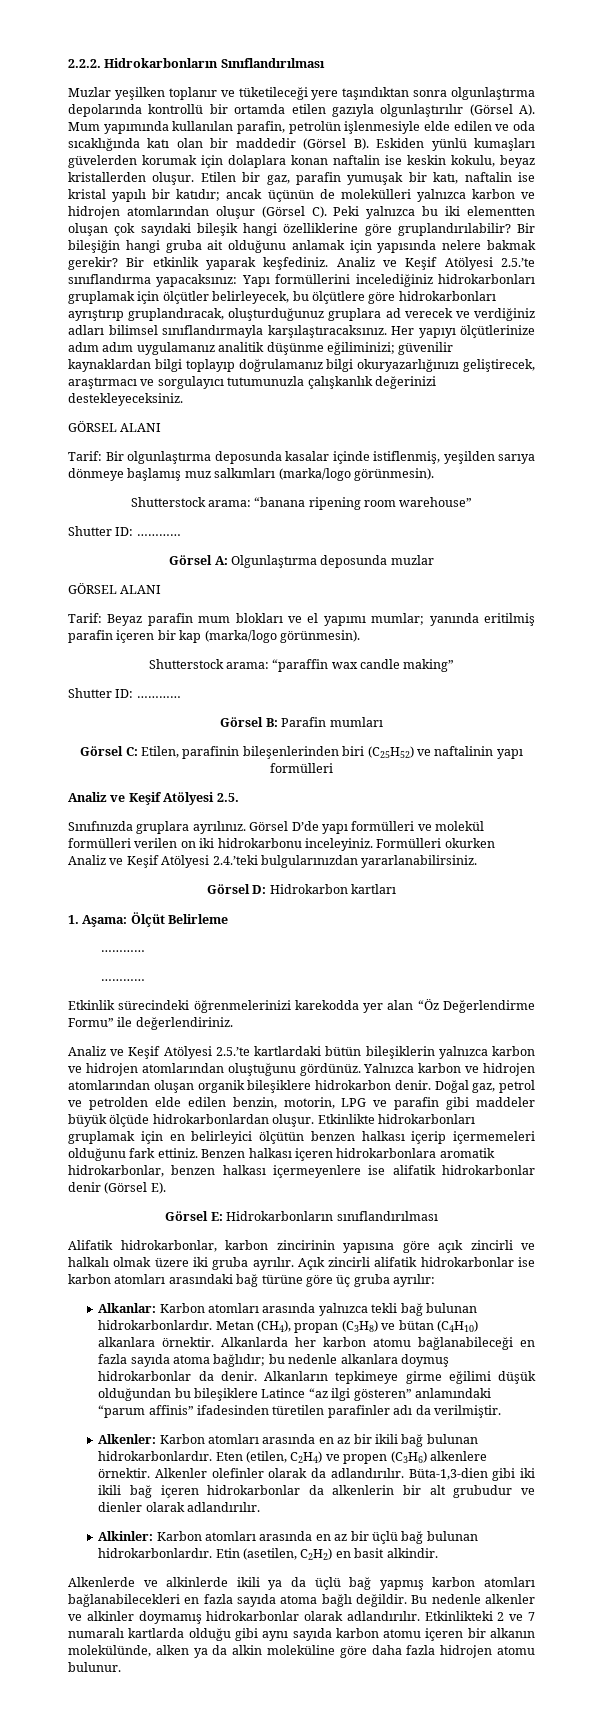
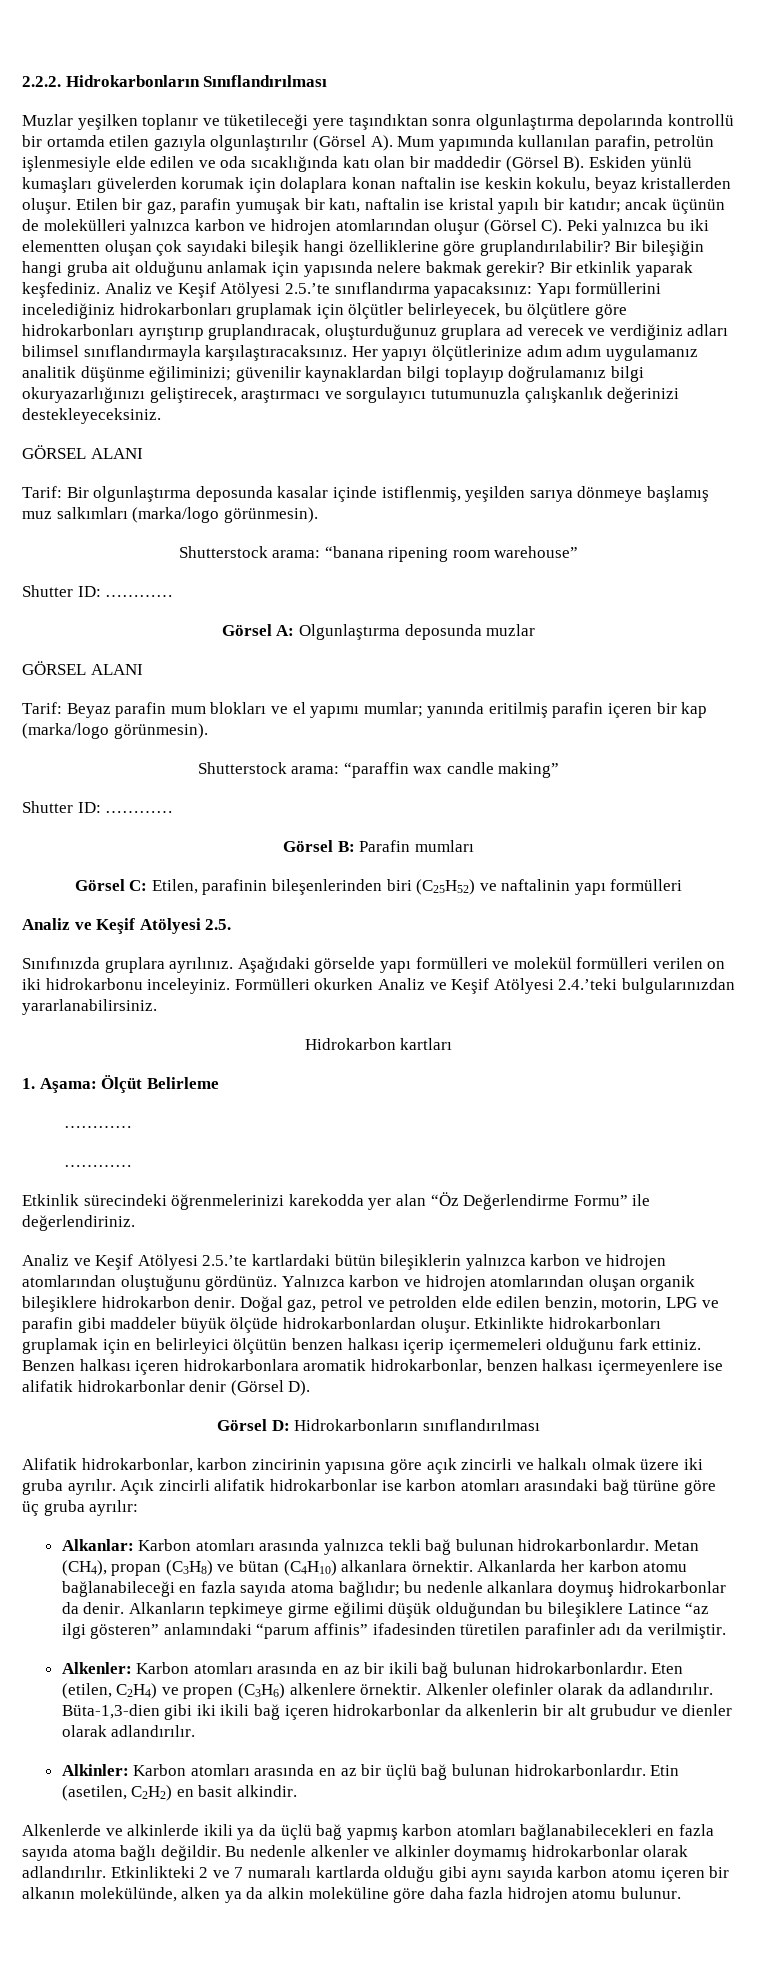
- Görsel D’de yapı formülleri ve molekül formülleri verilen on iki hidrokarbonu inceleyiniz.
+ Aşağıdaki görselde yapı formülleri ve molekül formülleri verilen on iki hidrokarbonu inceleyiniz.
- Görsel D: Hidrokarbon kartları
+ Hidrokarbon kartları
- Benzen halkası içeren hidrokarbonlara aromatik hidrokarbonlar, benzen halkası içermeyenlere ise alifatik hidrokarbonlar denir (Görsel E).
- Görsel E: Hidrokarbonların sınıflandırılması
+ Benzen halkası içeren hidrokarbonlara aromatik hidrokarbonlar, benzen halkası içermeyenlere ise alifatik hidrokarbonlar denir (Görsel D).
+ Görsel D: Hidrokarbonların sınıflandırılması

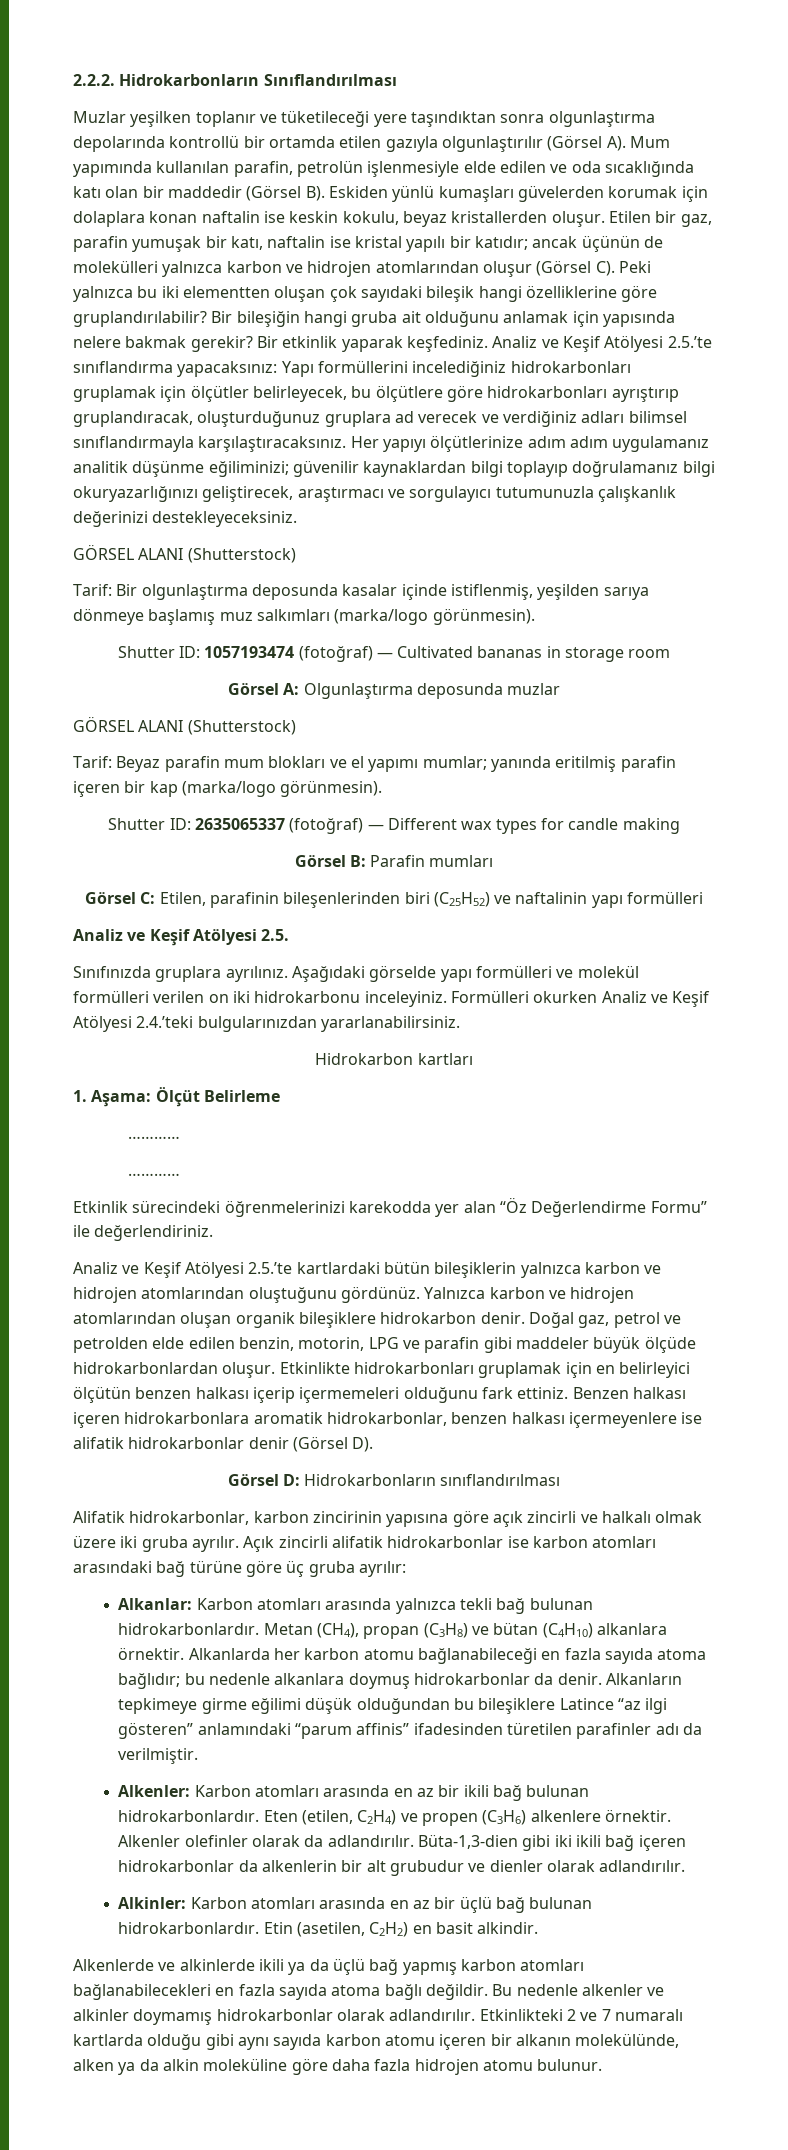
  Her yapıyı ölçütlerinize adım adım uygulamanız analitik düşünme eğiliminizi; güvenilir kaynaklardan bilgi toplayıp doğrulamanız bilgi okuryazarlığınızı geliştirecek, araştırmacı ve sorgulayıcı tutumunuzla çalışkanlık değerinizi destekleyeceksiniz.
- GÖRSEL ALANI
+ GÖRSEL ALANI (Shutterstock)
- Shutterstock arama: “banana ripening room warehouse”
- Shutter ID: …………
+ Shutter ID: 1057193474 (fotoğraf) — Cultivated bananas in storage room
  Görsel A: Olgunlaştırma deposunda muzlar
- GÖRSEL ALANI
+ GÖRSEL ALANI (Shutterstock)
- Shutterstock arama: “paraffin wax candle making”
- Shutter ID: …………
+ Shutter ID: 2635065337 (fotoğraf) — Different wax types for candle making

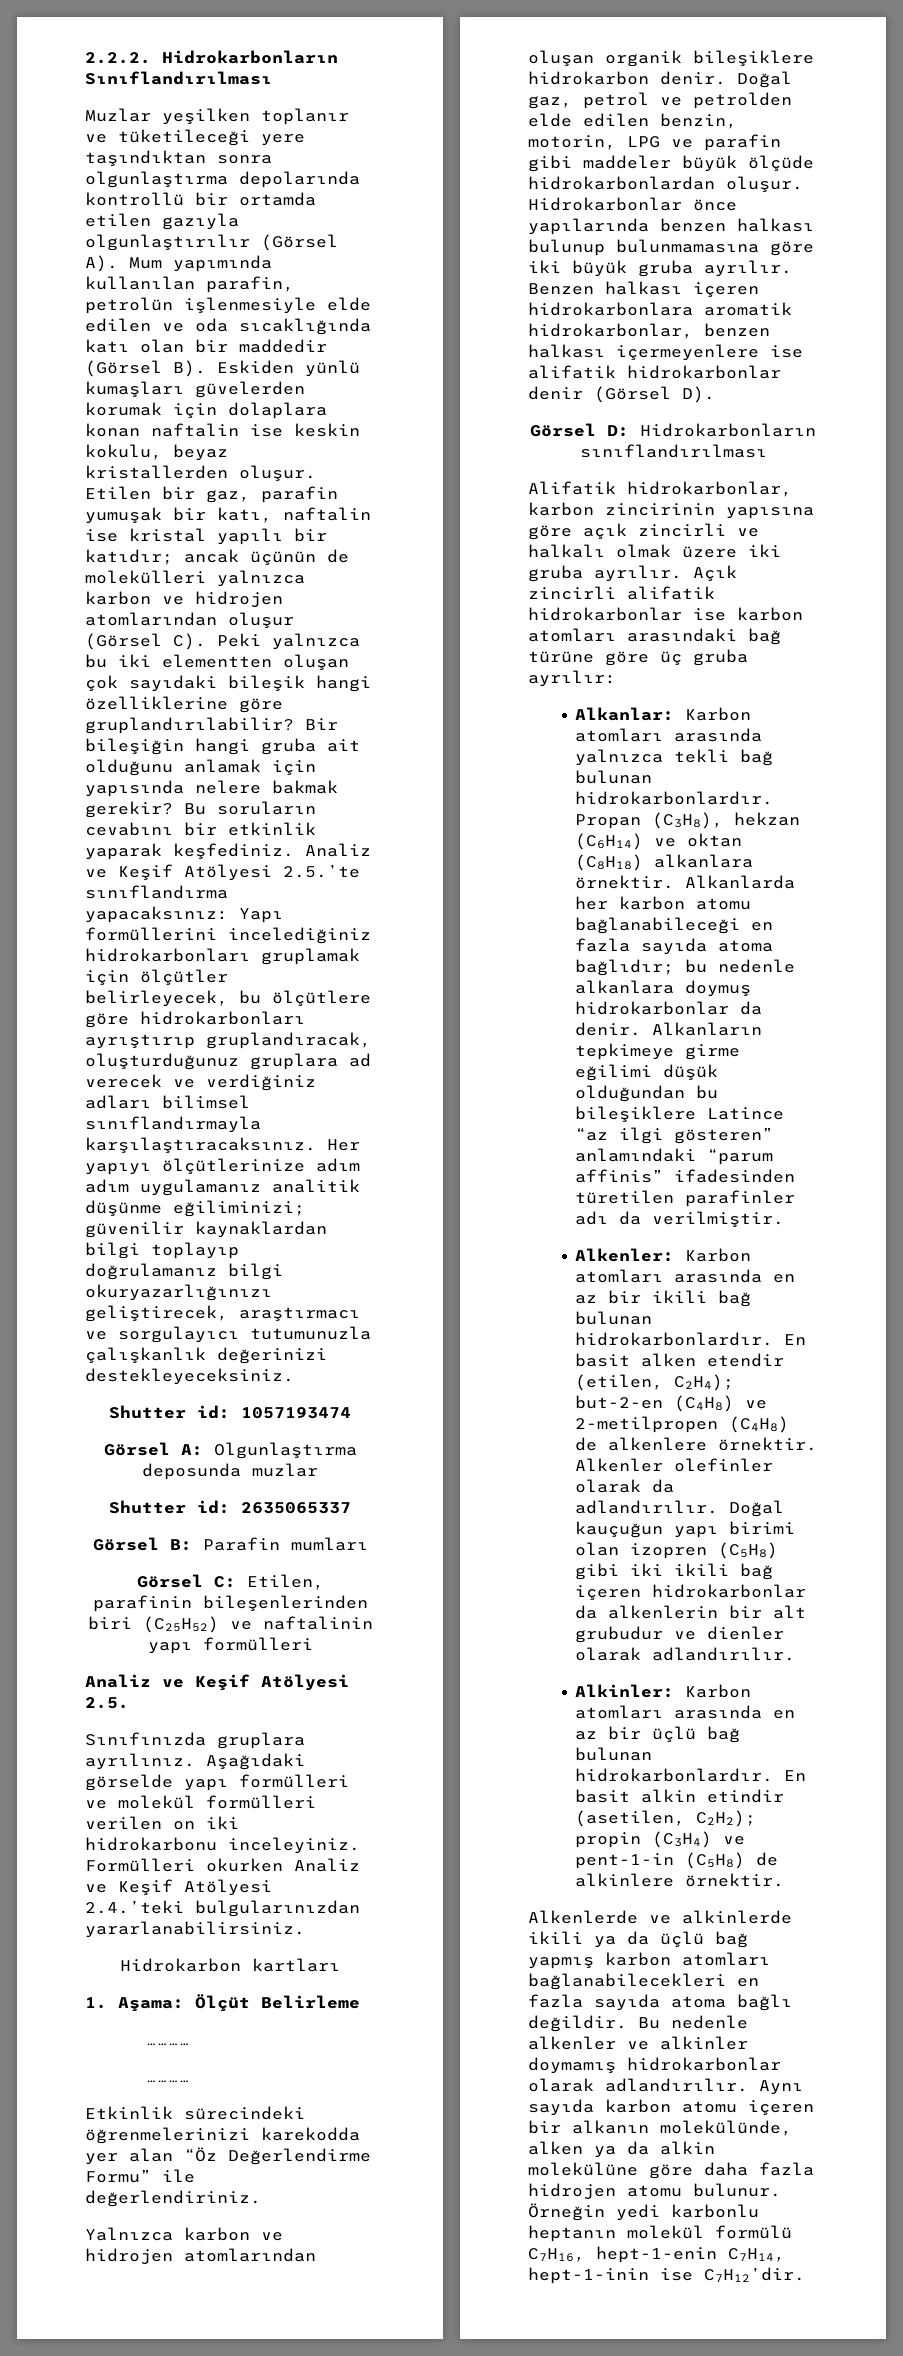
- Bir etkinlik yaparak keşfediniz.
+ Bu soruların cevabını bir etkinlik yaparak keşfediniz.
  Her yapıyı ölçütlerinize adım adım uygulamanız analitik düşünme eğiliminizi; güvenilir kaynaklardan bilgi toplayıp doğrulamanız bilgi okuryazarlığınızı geliştirecek, araştırmacı ve sorgulayıcı tutumunuzla çalışkanlık değerinizi destekleyeceksiniz.
- GÖRSEL ALANI (Shutterstock)
- Tarif: Bir olgunlaştırma deposunda kasalar içinde istiflenmiş, yeşilden sarıya dönmeye başlamış muz salkımları (marka/logo görünmesin).
- Shutter ID: 1057193474 (fotoğraf) — Cultivated bananas in storage room
+ Shutter id: 1057193474
  Görsel A: Olgunlaştırma deposunda muzlar
- GÖRSEL ALANI (Shutterstock)
- Tarif: Beyaz parafin mum blokları ve el yapımı mumlar; yanında eritilmiş parafin içeren bir kap (marka/logo görünmesin).
- Shutter ID: 2635065337 (fotoğraf) — Different wax types for candle making
+ Shutter id: 2635065337
- Analiz ve Keşif Atölyesi 2.5.’te kartlardaki bütün bileşiklerin yalnızca karbon ve hidrojen atomlarından oluştuğunu gördünüz.
- Etkinlikte hidrokarbonları gruplamak için en belirleyici ölçütün benzen halkası içerip içermemeleri olduğunu fark ettiniz.
+ Hidrokarbonlar önce yapılarında benzen halkası bulunup bulunmamasına göre iki büyük gruba ayrılır.
- Metan (CH4), propan (C3H8) ve bütan (C4H10) alkanlara örnektir.
+ Propan (C3H8), hekzan (C6H14) ve oktan (C8H18) alkanlara örnektir.
- Eten (etilen, C2H4) ve propen (C3H6) alkenlere örnektir.
+ En basit alken etendir (etilen, C2H4); but-2-en (C4H8) ve 2-metilpropen (C4H8) de alkenlere örnektir.
- Büta-1,3-dien gibi iki ikili bağ içeren hidrokarbonlar da alkenlerin bir alt grubudur ve dienler olarak adlandırılır.
+ Doğal kauçuğun yapı birimi olan izopren (C5H8) gibi iki ikili bağ içeren hidrokarbonlar da alkenlerin bir alt grubudur ve dienler olarak adlandırılır.
- Etin (asetilen, C2H2) en basit alkindir.
+ En basit alkin etindir (asetilen, C2H2); propin (C3H4) ve pent-1-in (C5H8) de alkinlere örnektir.
- Etkinlikteki 2 ve 7 numaralı kartlarda olduğu gibi aynı sayıda karbon atomu içeren bir alkanın molekülünde, alken ya da alkin moleküline göre daha fazla hidrojen atomu bulunur.
+ Aynı sayıda karbon atomu içeren bir alkanın molekülünde, alken ya da alkin molekülüne göre daha fazla hidrojen atomu bulunur.
+ Örneğin yedi karbonlu heptanın molekül formülü C7H16, hept-1-enin C7H14, hept-1-inin ise C7H12’dir.

